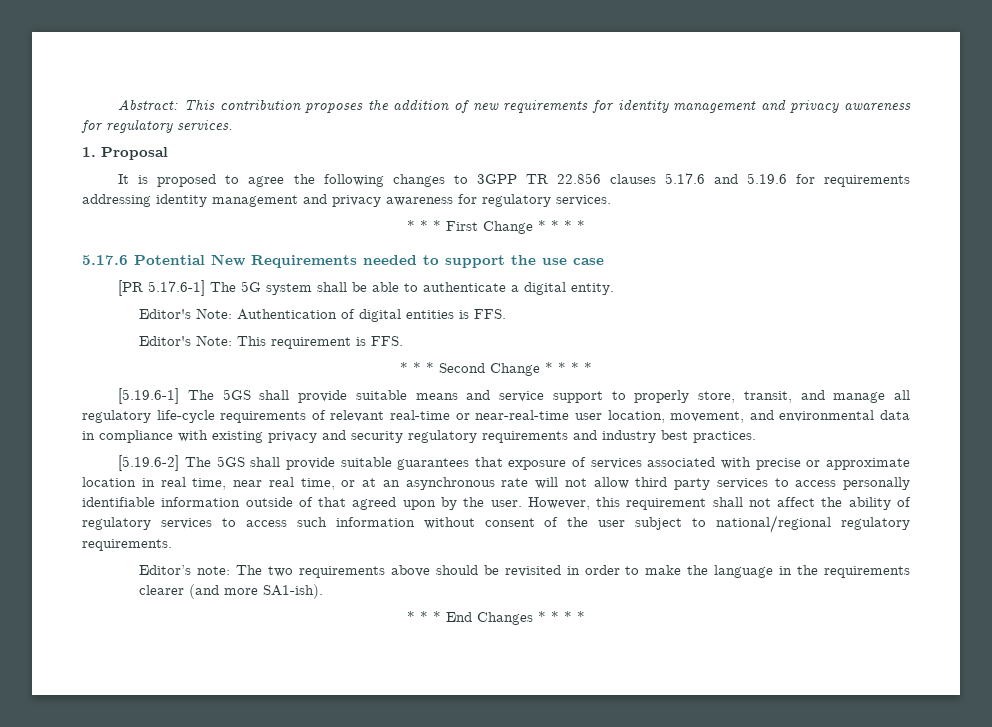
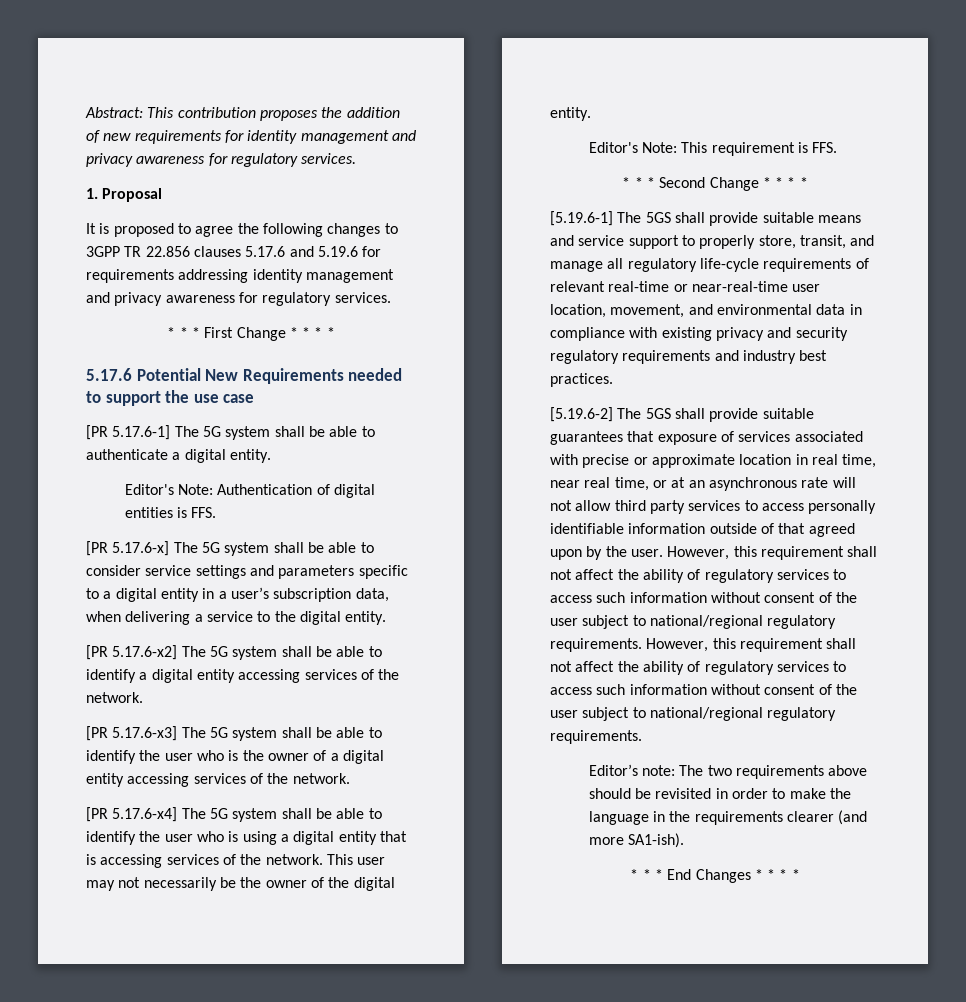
+ [PR 5.17.6-x] The 5G system shall be able to consider service settings and parameters specific to a digital entity in a user’s subscription data, when delivering a service to the digital entity.
+ [PR 5.17.6-x2] The 5G system shall be able to identify a digital entity accessing services of the network.
+ [PR 5.17.6-x3] The 5G system shall be able to identify the user who is the owner of a digital entity accessing services of the network.
+ [PR 5.17.6-x4] The 5G system shall be able to identify the user who is using a digital entity that is accessing services of the network. This user may not necessarily be the owner of the digital entity.
- However, this requirement shall not affect the ability of regulatory services to access such information without consent of the user subject to national/regional regulatory requirements.
+ However, this requirement shall not affect the ability of regulatory services to access such information without consent of the user subject to national/regional regulatory requirements. However, this requirement shall not affect the ability of regulatory services to access such information without consent of the user subject to national/regional regulatory requirements.

